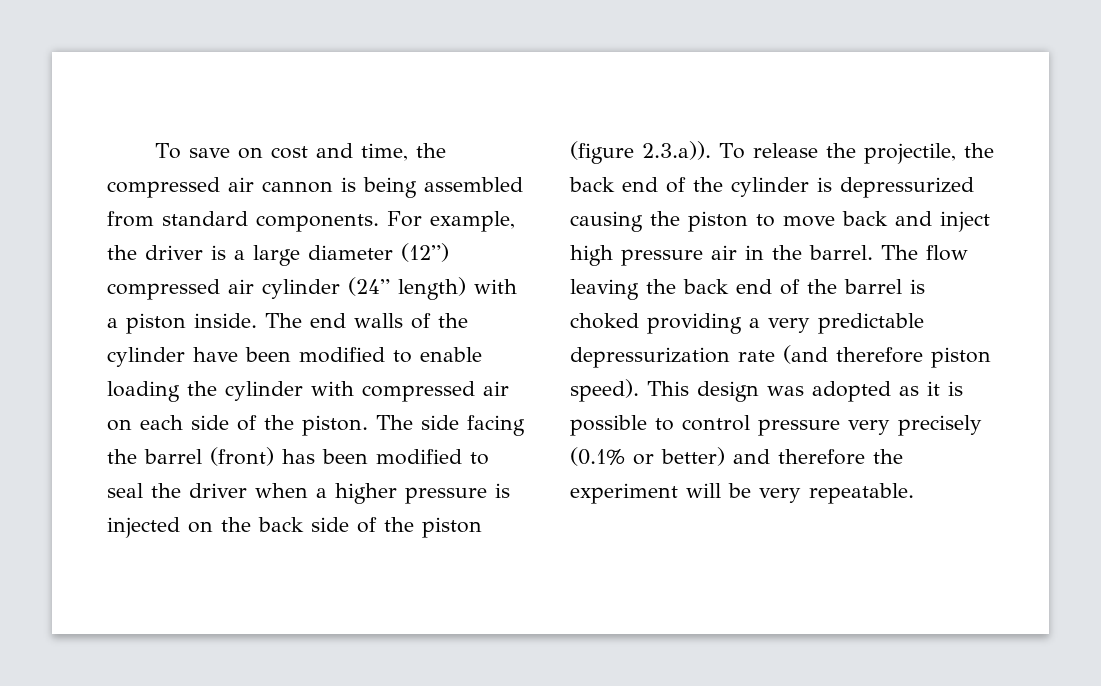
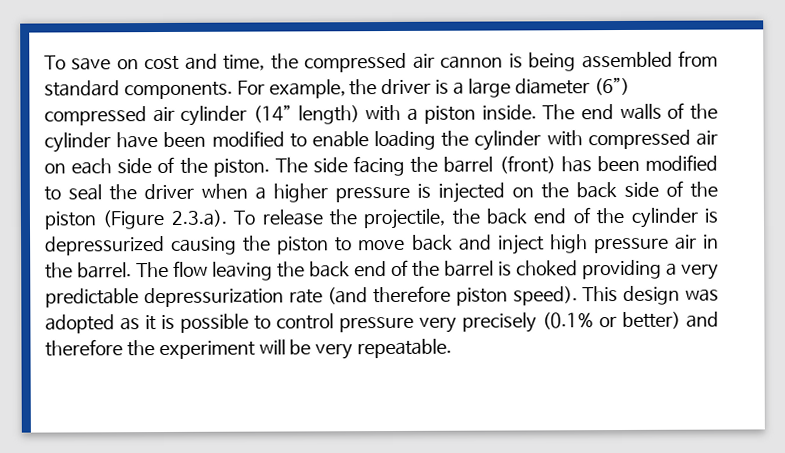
- For example, the driver is a large diameter (12”) compressed air cylinder (24” length) with a piston inside.
+ For example, the driver is a large diameter (6”) compressed air cylinder (14” length) with a piston inside.
- The side facing the barrel (front) has been modified to seal the driver when a higher pressure is injected on the back side of the piston (figure 2.3.a)). To release the projectile, the back end of the cylinder is depressurized causing the piston to move back and inject high pressure air in the barrel.
+ The side facing the barrel (front) has been modified to seal the driver when a higher pressure is injected on the back side of the piston (Figure 2.3.a). To release the projectile, the back end of the cylinder is depressurized causing the piston to move back and inject high pressure air in the barrel.

